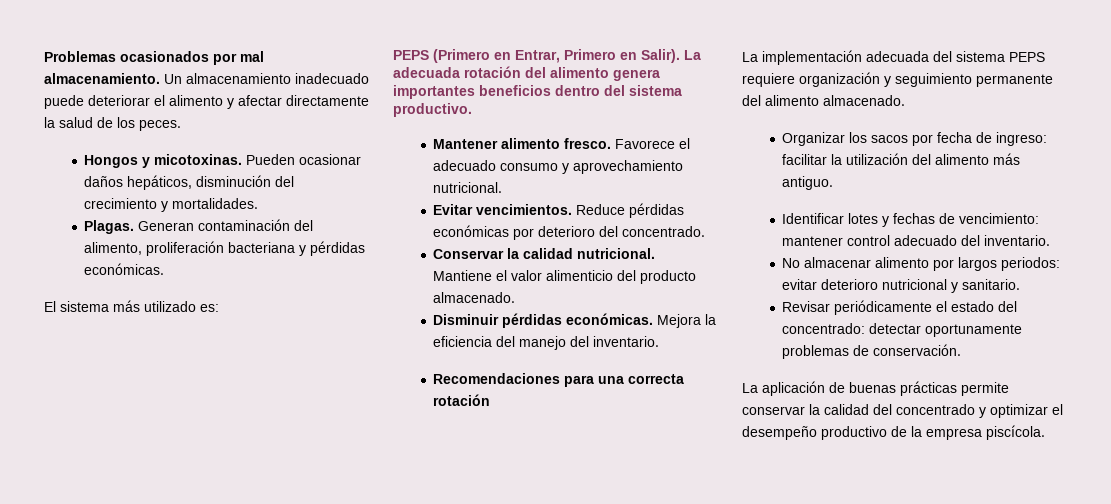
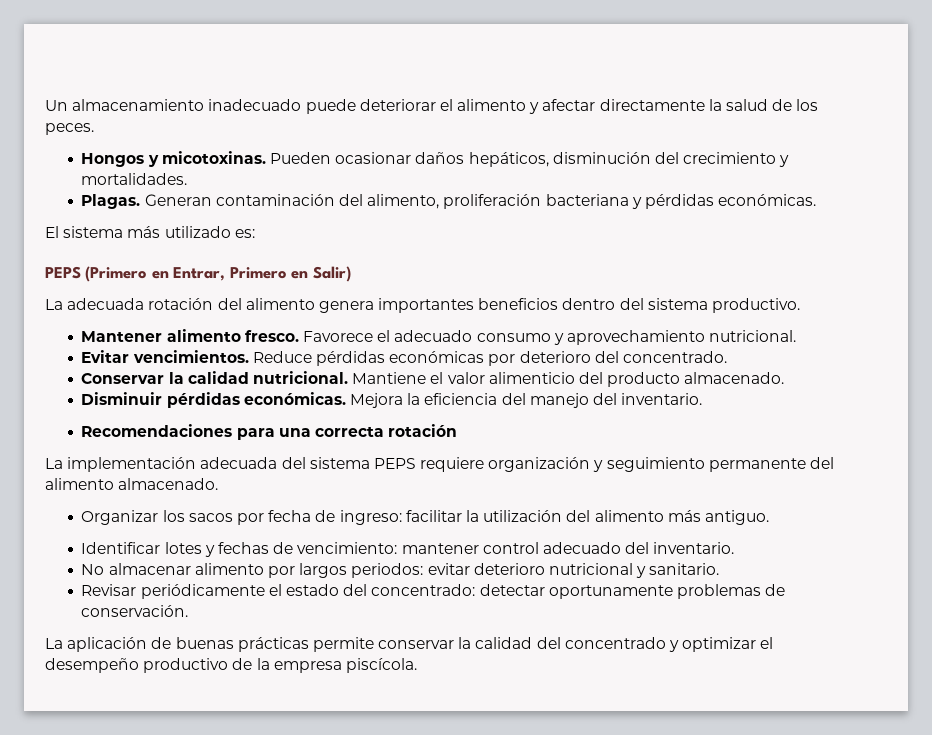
- Problemas ocasionados por mal almacenamiento.
- PEPS (Primero en Entrar, Primero en Salir). La adecuada rotación del alimento genera importantes beneficios dentro del sistema productivo.
+ PEPS (Primero en Entrar, Primero en Salir)
+ La adecuada rotación del alimento genera importantes beneficios dentro del sistema productivo.

